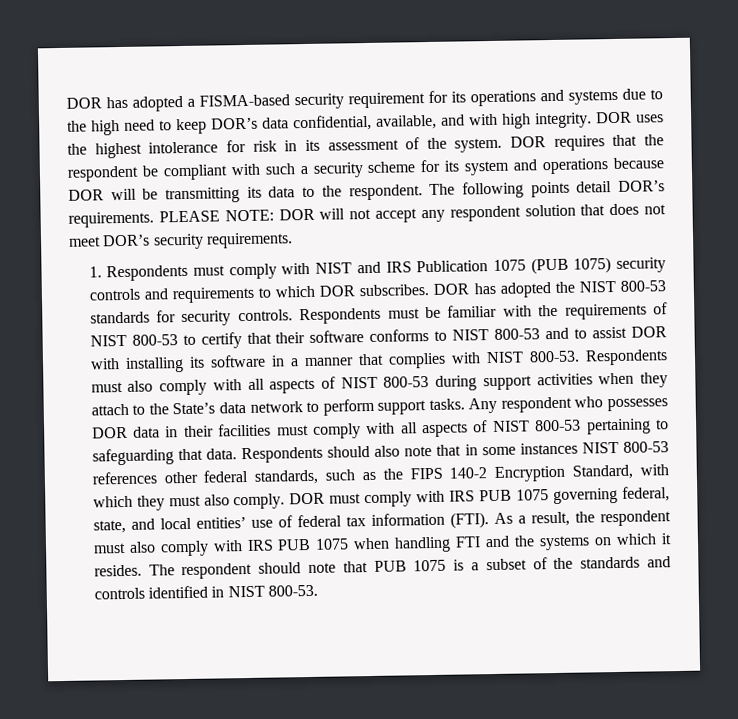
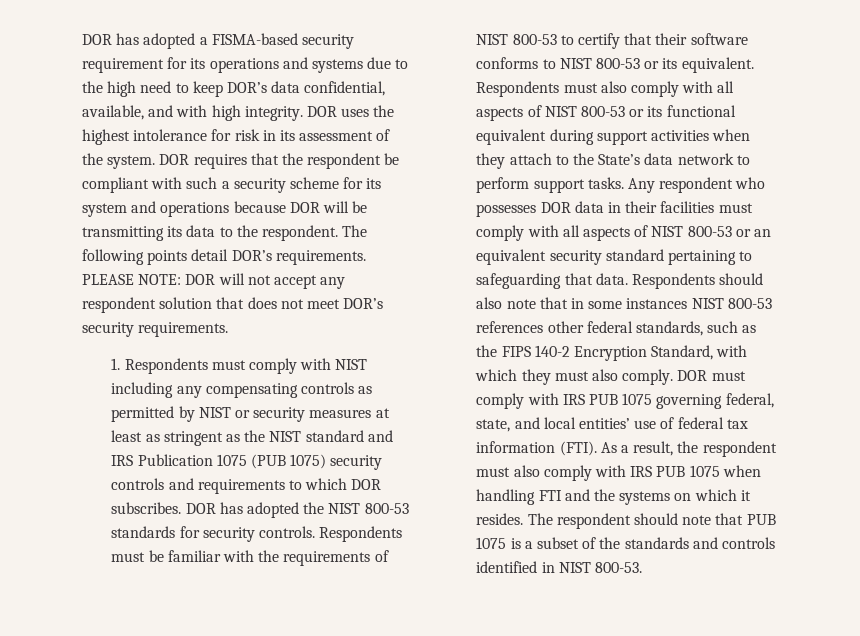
- 1. Respondents must comply with NIST and IRS Publication 1075 (PUB 1075) security controls and requirements to which DOR subscribes.
+ 1. Respondents must comply with NIST including any compensating controls as permitted by NIST or security measures at least as stringent as the NIST standard and IRS Publication 1075 (PUB 1075) security controls and requirements to which DOR subscribes.
- Respondents must be familiar with the requirements of NIST 800-53 to certify that their software conforms to NIST 800-53 and to assist DOR with installing its software in a manner that complies with NIST 800-53.
+ Respondents must be familiar with the requirements of NIST 800-53 to certify that their software conforms to NIST 800-53 or its equivalent.
- Respondents must also comply with all aspects of NIST 800-53 during support activities when they attach to the State’s data network to perform support tasks.
+ Respondents must also comply with all aspects of NIST 800-53 or its functional equivalent during support activities when they attach to the State’s data network to perform support tasks.
- Any respondent who possesses DOR data in their facilities must comply with all aspects of NIST 800-53 pertaining to safeguarding that data.
+ Any respondent who possesses DOR data in their facilities must comply with all aspects of NIST 800-53 or an equivalent security standard pertaining to safeguarding that data.

